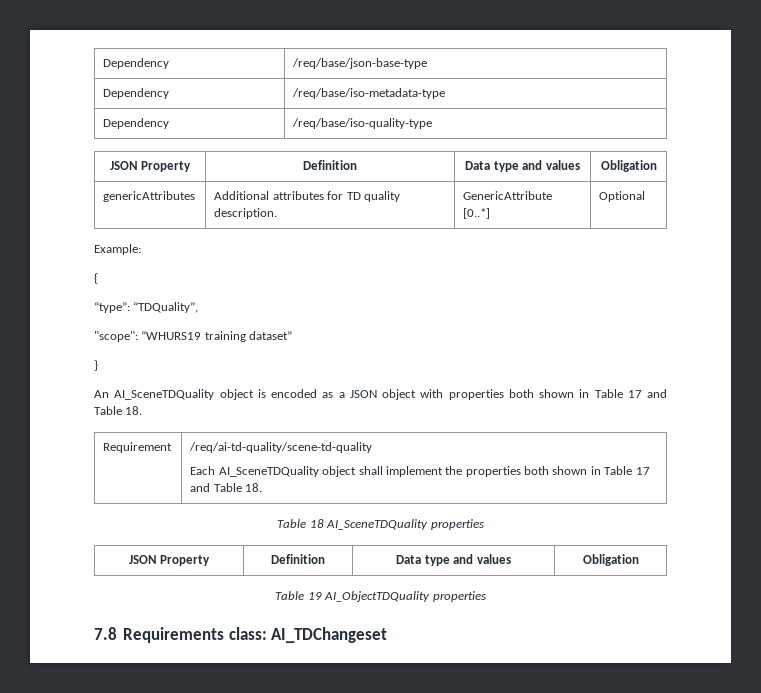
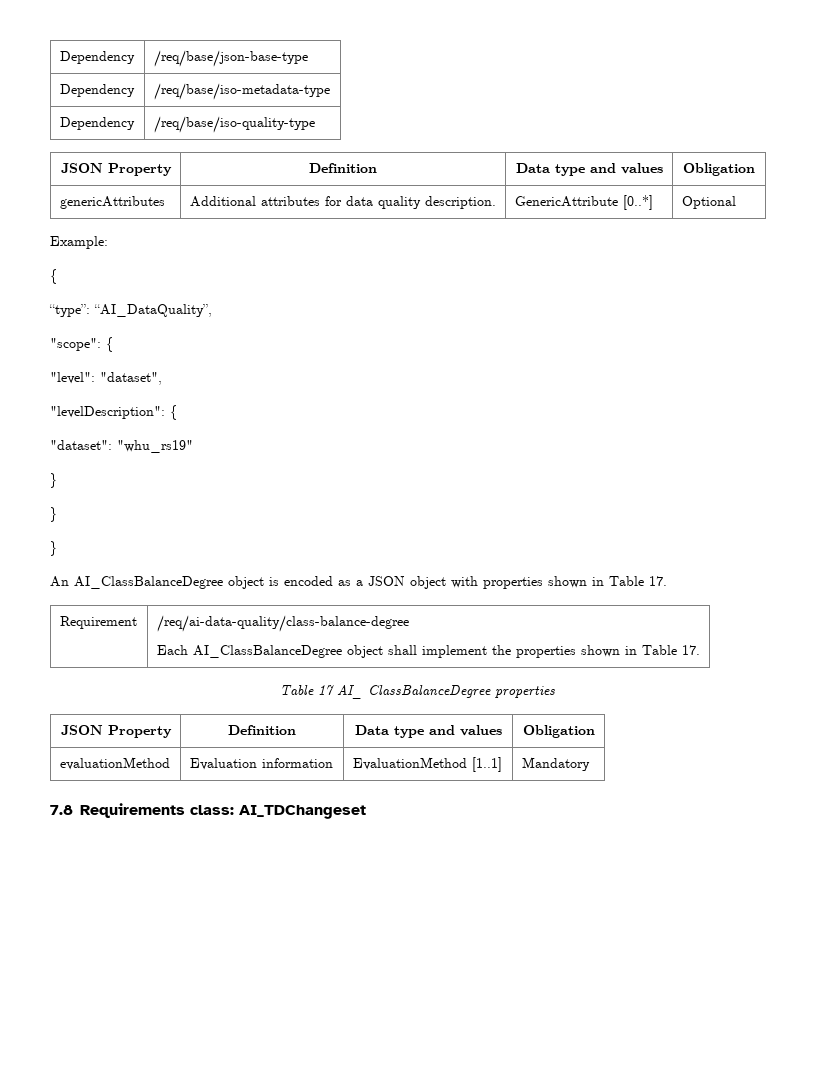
- genericAttributes | Additional attributes for TD quality description. | GenericAttribute [0..*] | Optional
+ genericAttributes | Additional attributes for data quality description. | GenericAttribute [0..*] | Optional
- “type”: “TDQuality”,
+ “type”: “AI_DataQuality”,
- "scope": “WHURS19 training dataset”
+ "scope": {
+ "level": "dataset",
+ "levelDescription": {
+ "dataset": "whu_rs19"
+ }
+ }
- An AI_SceneTDQuality object is encoded as a JSON object with properties both shown in Table 17 and Table 18.
+ An AI_ClassBalanceDegree object is encoded as a JSON object with properties shown in Table 17.
- Requirement | /req/ai-td-quality/scene-td-quality
- Each AI_SceneTDQuality object shall implement the properties both shown in Table 17 and Table 18.
- Table 18 AI_SceneTDQuality properties
+ Requirement | /req/ai-data-quality/class-balance-degree
+ Each AI_ClassBalanceDegree object shall implement the properties shown in Table 17.
+ Table 17 AI_ ClassBalanceDegree properties
- Table 19 AI_ObjectTDQuality properties
+ evaluationMethod | Evaluation information | EvaluationMethod [1..1] | Mandatory

